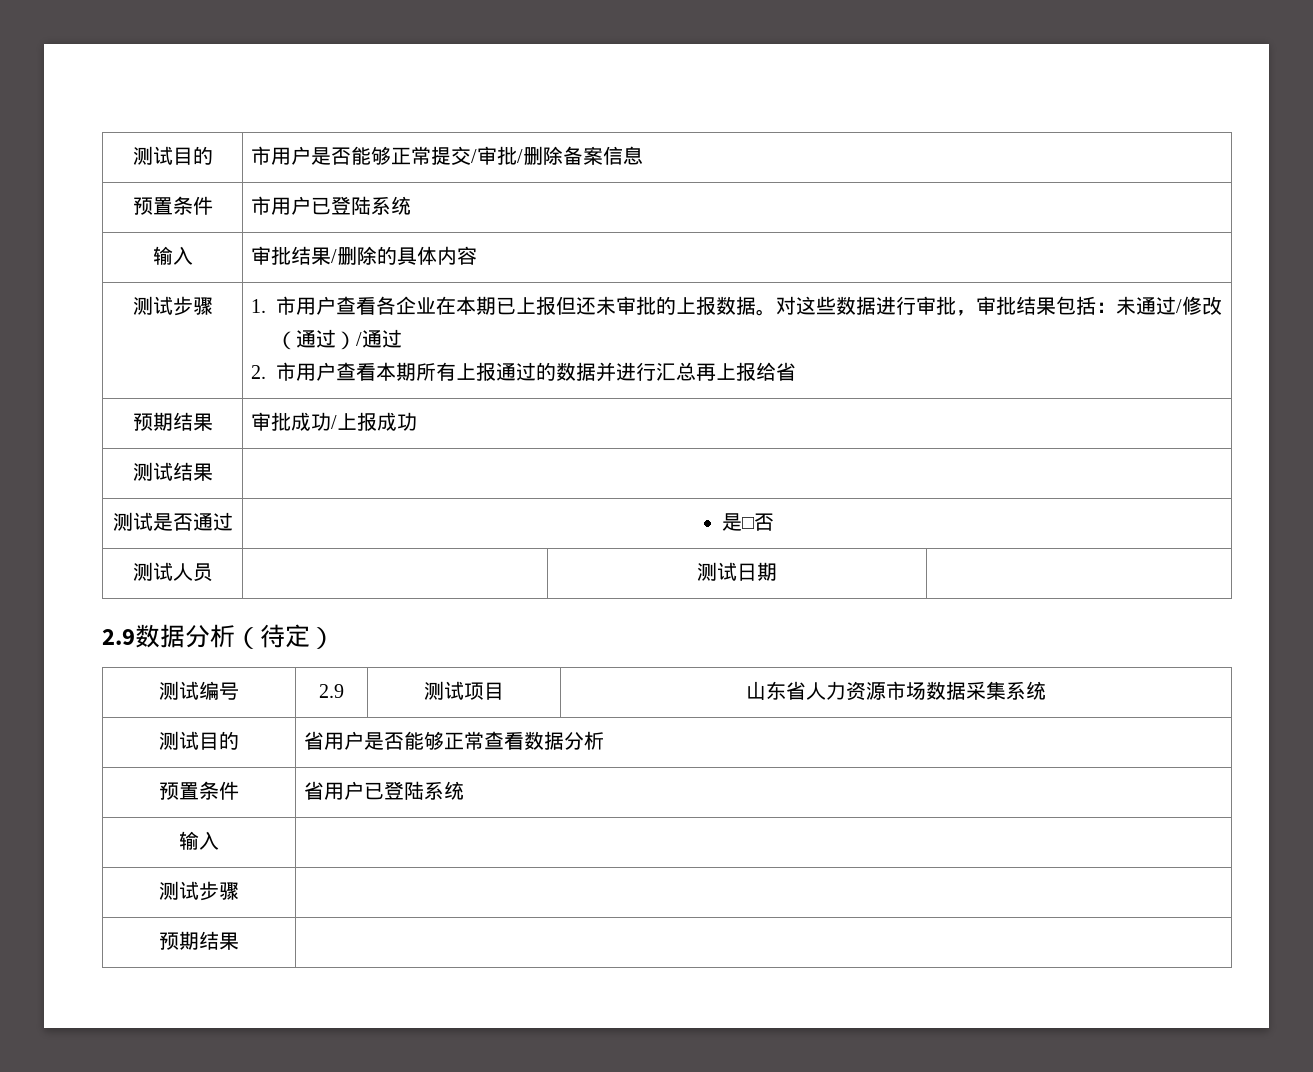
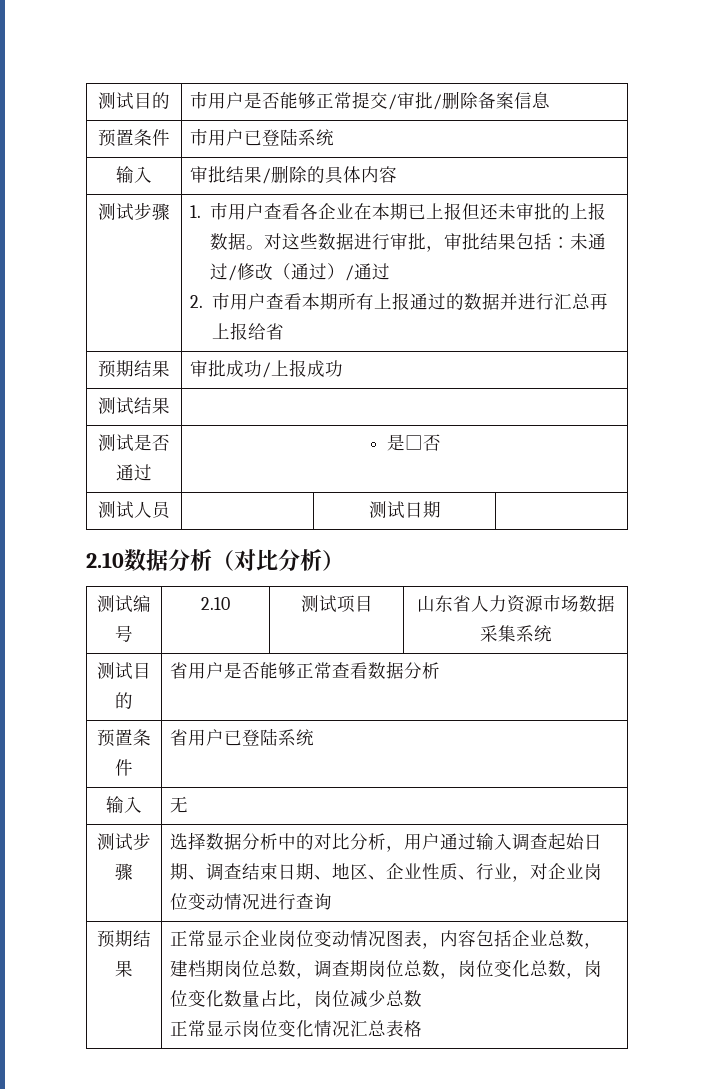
- 2.9数据分析（待定）
+ 2.10数据分析（对比分析）
- 测试编号 | 2.9 | 测试项目 | 山东省人力资源市场数据采集系统
+ 测试编号 | 2.10 | 测试项目 | 山东省人力资源市场数据采集系统
  预置条件 | 省用户已登陆系统
- 输入 |
- 测试步骤 |
- 预期结果 |
+ 输入 | 无
+ 测试步骤 | 选择数据分析中的对比分析，用户通过输入调查起始日期、调查结束日期、地区、企业性质、行业，对企业岗位变动情况进行查询
+ 预期结果 | 正常显示企业岗位变动情况图表，内容包括企业总数，建档期岗位总数，调查期岗位总数，岗位变化总数，岗位变化数量占比，岗位减少总数
+ 正常显示岗位变化情况汇总表格

